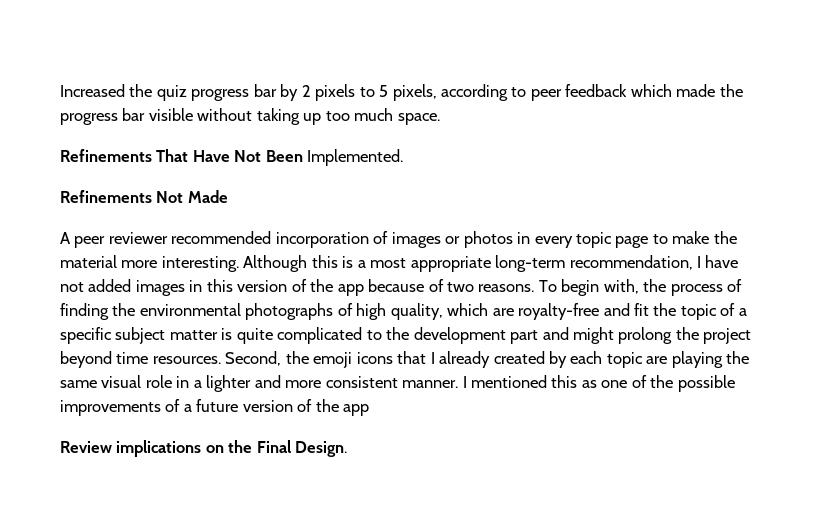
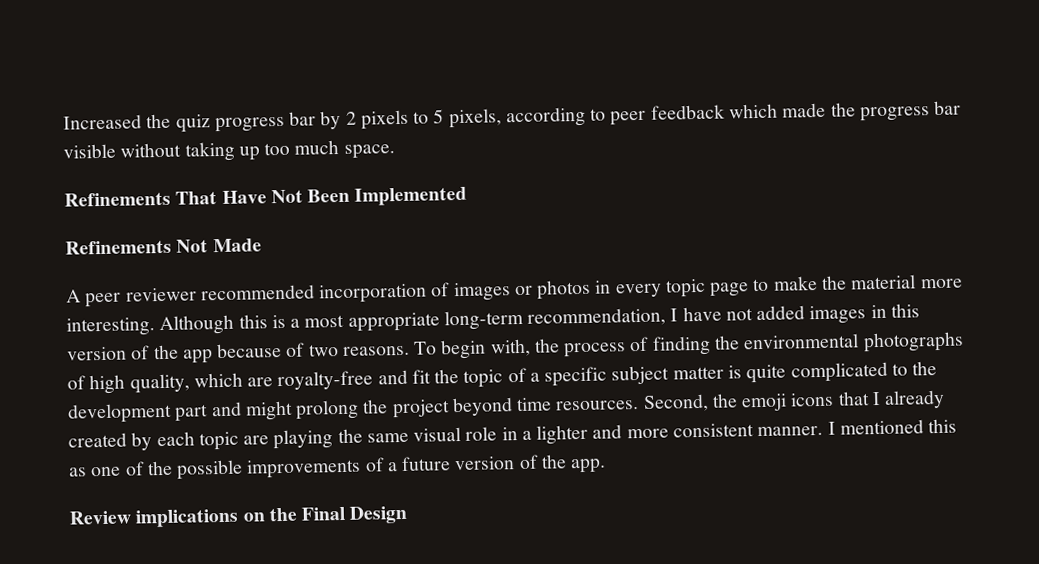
- Refinements That Have Not Been Implemented.
+ Refinements That Have Not Been Implemented
- I mentioned this as one of the possible improvements of a future version of the app
+ I mentioned this as one of the possible improvements of a future version of the app.
- Review implications on the Final Design.
+ Review implications on the Final Design

